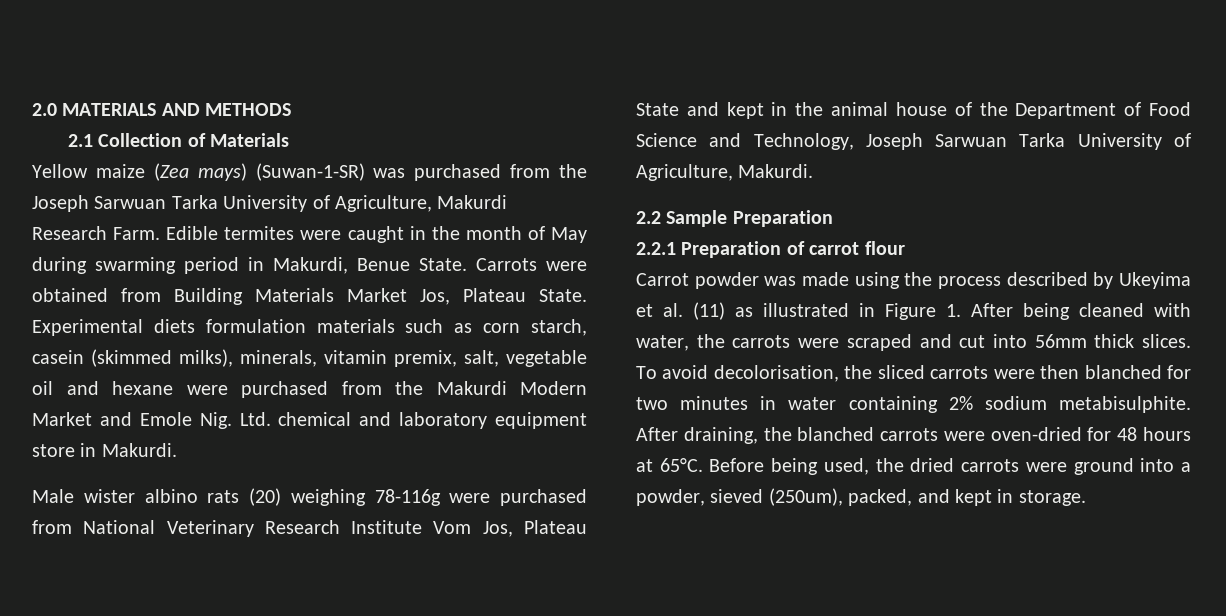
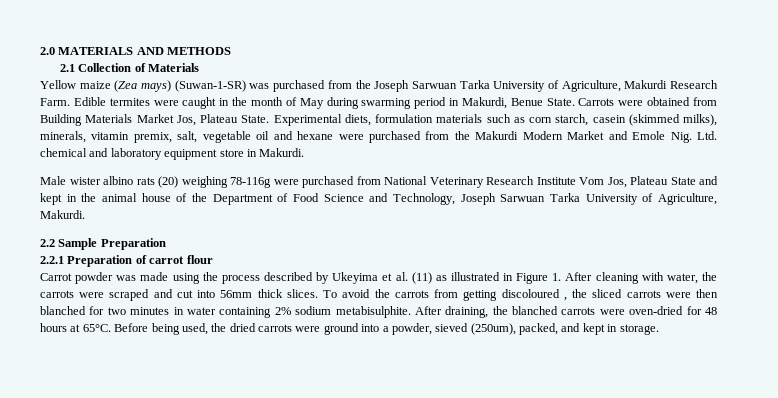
- Experimental diets formulation materials such as corn starch, casein (skimmed milks), minerals, vitamin premix, salt, vegetable oil and hexane were purchased from the Makurdi Modern Market and Emole Nig. Ltd. chemical and laboratory equipment store in Makurdi.
+ Experimental diets, formulation materials such as corn starch, casein (skimmed milks), minerals, vitamin premix, salt, vegetable oil and hexane were purchased from the Makurdi Modern Market and Emole Nig. Ltd. chemical and laboratory equipment store in Makurdi.
- Carrot powder was made using the process described by Ukeyima et al. (11) as illustrated in Figure 1. After being cleaned with water, the carrots were scraped and cut into 56mm thick slices.
+ Carrot powder was made using the process described by Ukeyima et al. (11) as illustrated in Figure 1. After cleaning with water, the carrots were scraped and cut into 56mm thick slices.
- To avoid decolorisation, the sliced carrots were then blanched for two minutes in water containing 2% sodium metabisulphite.
+ To avoid the carrots from getting discoloured , the sliced carrots were then blanched for two minutes in water containing 2% sodium metabisulphite.

